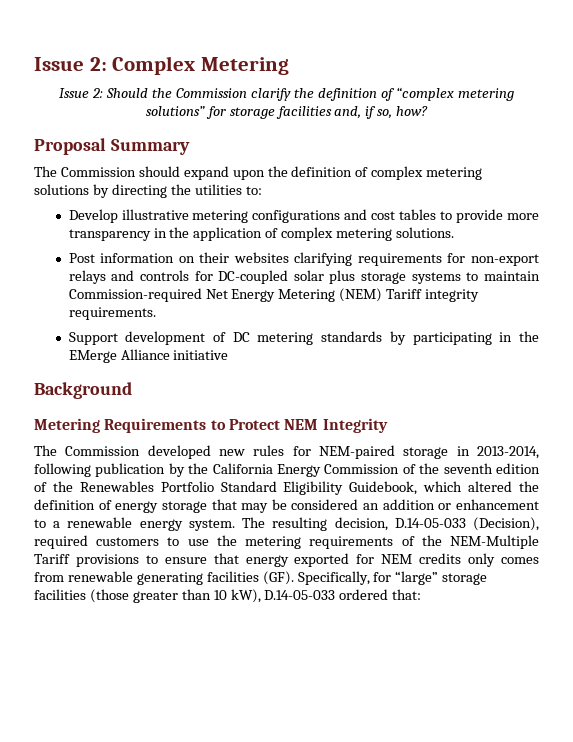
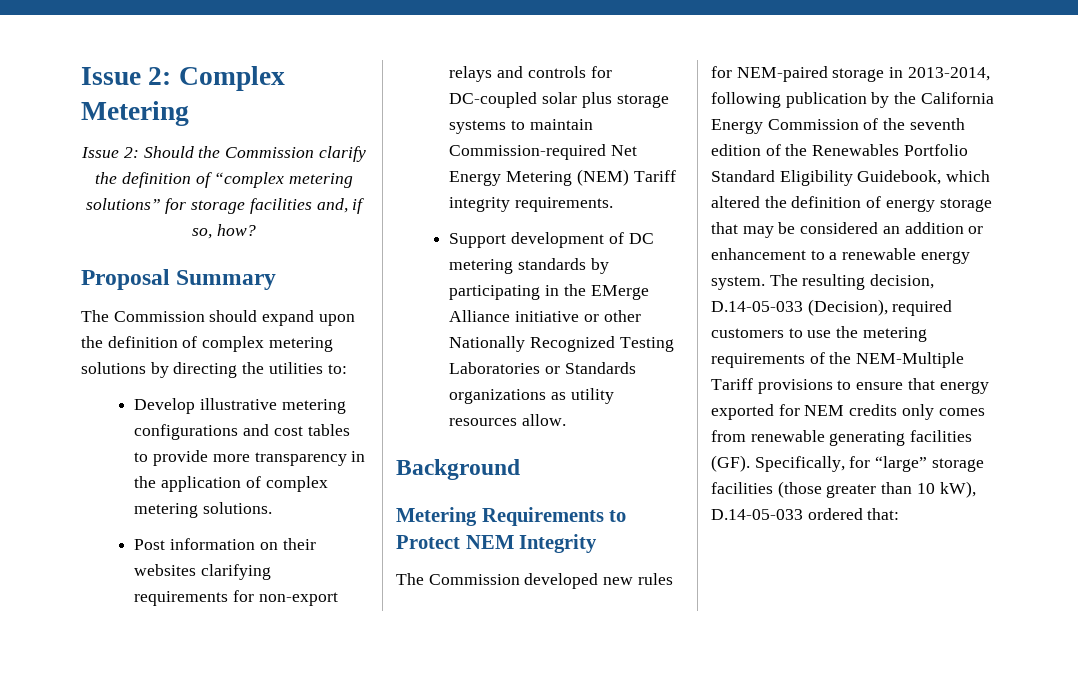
- Support development of DC metering standards by participating in the EMerge Alliance initiative
+ Support development of DC metering standards by participating in the EMerge Alliance initiative or other Nationally Recognized Testing Laboratories or Standards organizations as utility resources allow.

